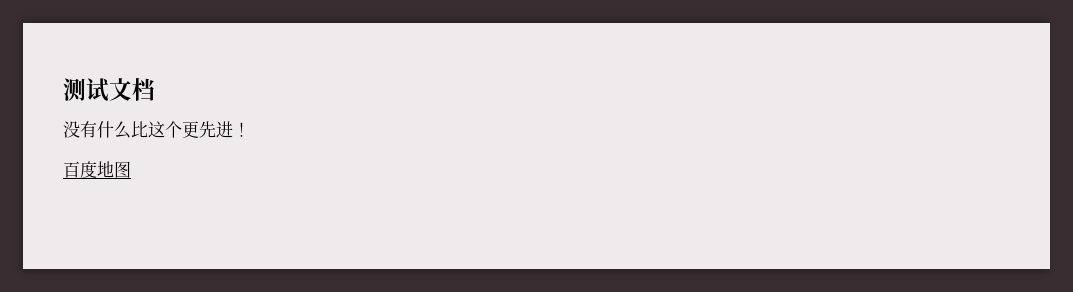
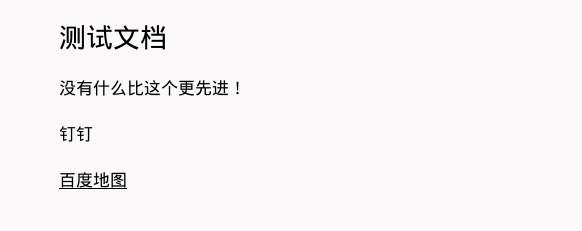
+ 钉钉

